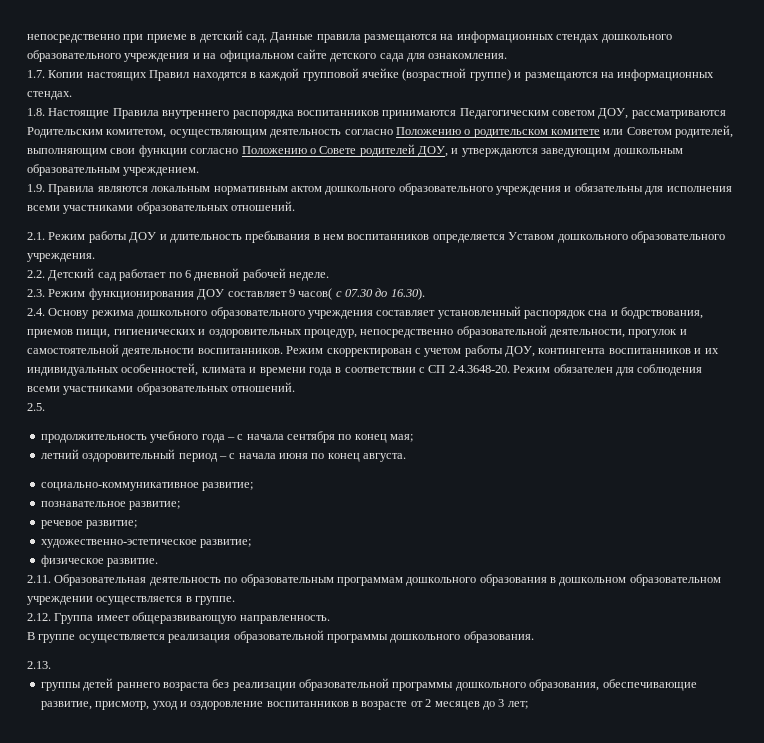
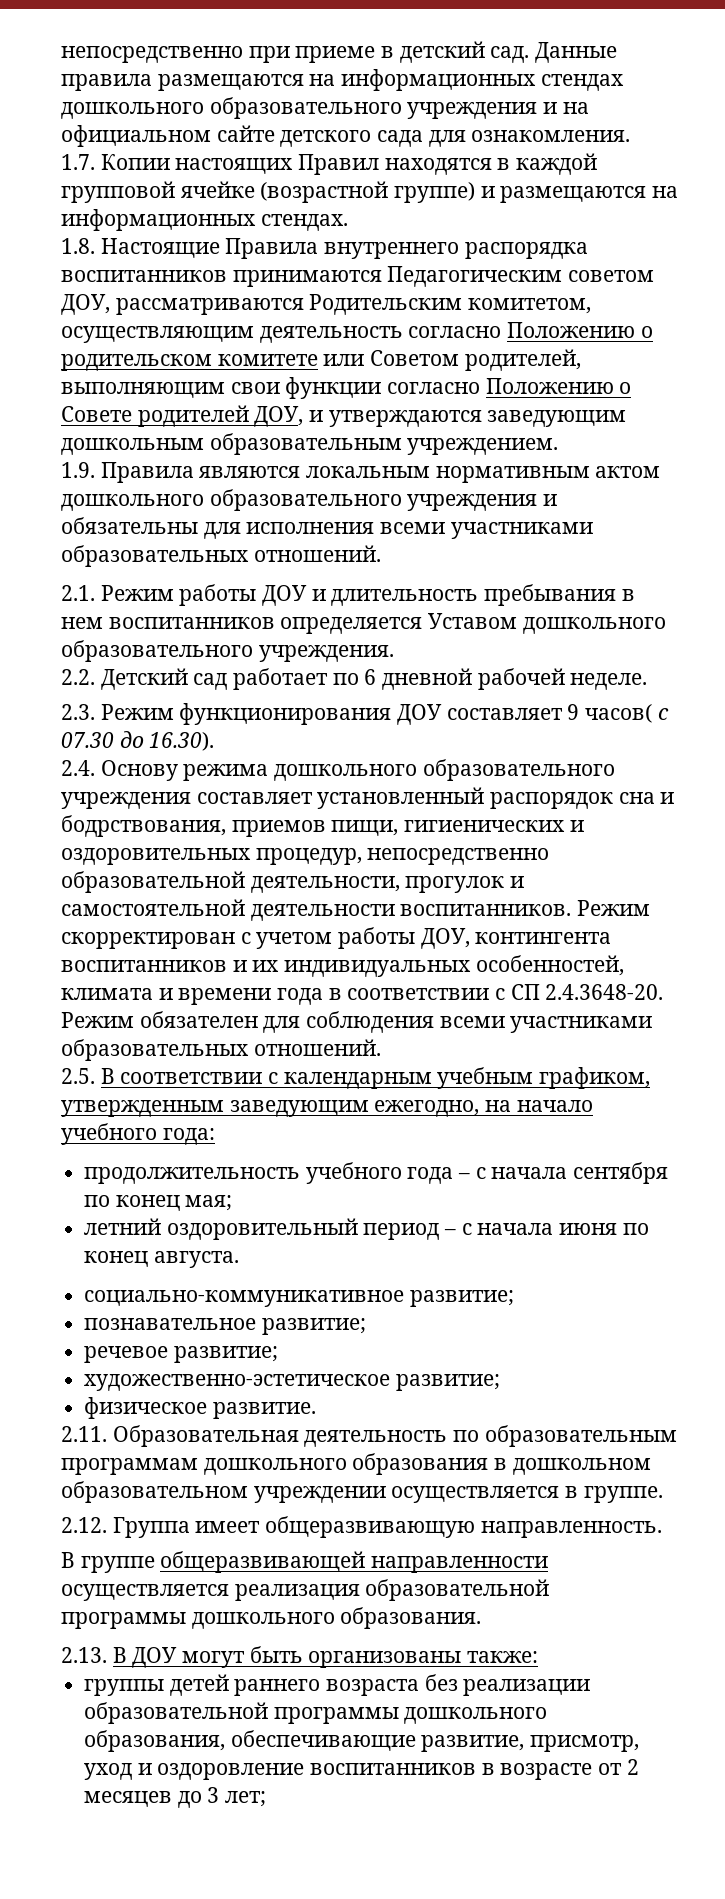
- 2.5.
+ 2.5. В соответствии с календарным учебным графиком, утвержденным заведующим ежегодно, на начало учебного года:
- В группе осуществляется реализация образовательной программы дошкольного образования.
+ В группе общеразвивающей направленности осуществляется реализация образовательной программы дошкольного образования.
- 2.13.
+ 2.13. В ДОУ могут быть организованы также:

